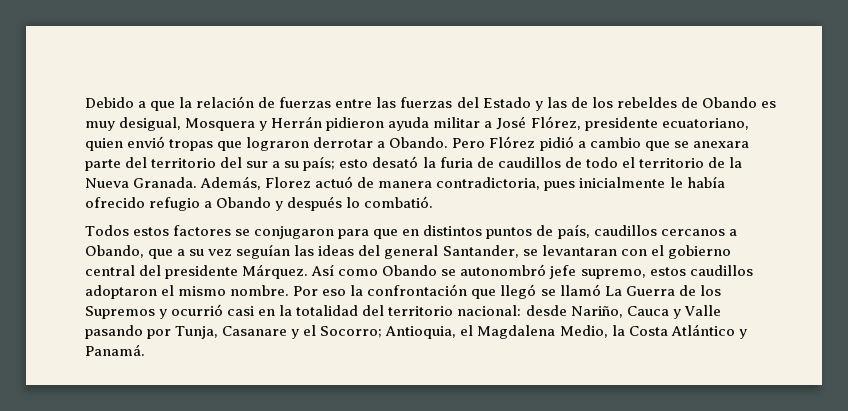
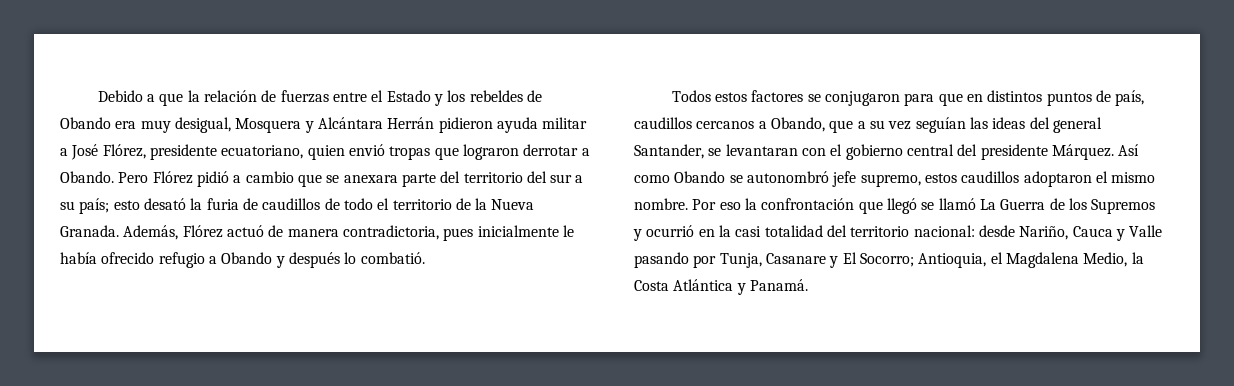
- Debido a que la relación de fuerzas entre las fuerzas del Estado y las de los rebeldes de Obando es muy desigual, Mosquera y Herrán pidieron ayuda militar a José Flórez, presidente ecuatoriano, quien envió tropas que lograron derrotar a Obando.
+ Debido a que la relación de fuerzas entre el Estado y los rebeldes de Obando era muy desigual, Mosquera y Alcántara Herrán pidieron ayuda militar a José Flórez, presidente ecuatoriano, quien envió tropas que lograron derrotar a Obando.
- Además, Florez actuó de manera contradictoria, pues inicialmente le había ofrecido refugio a Obando y después lo combatió.
+ Además, Flórez actuó de manera contradictoria, pues inicialmente le había ofrecido refugio a Obando y después lo combatió.
- Por eso la confrontación que llegó se llamó La Guerra de los Supremos y ocurrió casi en la totalidad del territorio nacional: desde Nariño, Cauca y Valle pasando por Tunja, Casanare y el Socorro; Antioquia, el Magdalena Medio, la Costa Atlántico y Panamá.
+ Por eso la confrontación que llegó se llamó La Guerra de los Supremos y ocurrió en la casi totalidad del territorio nacional: desde Nariño, Cauca y Valle pasando por Tunja, Casanare y El Socorro; Antioquia, el Magdalena Medio, la Costa Atlántica y Panamá.

